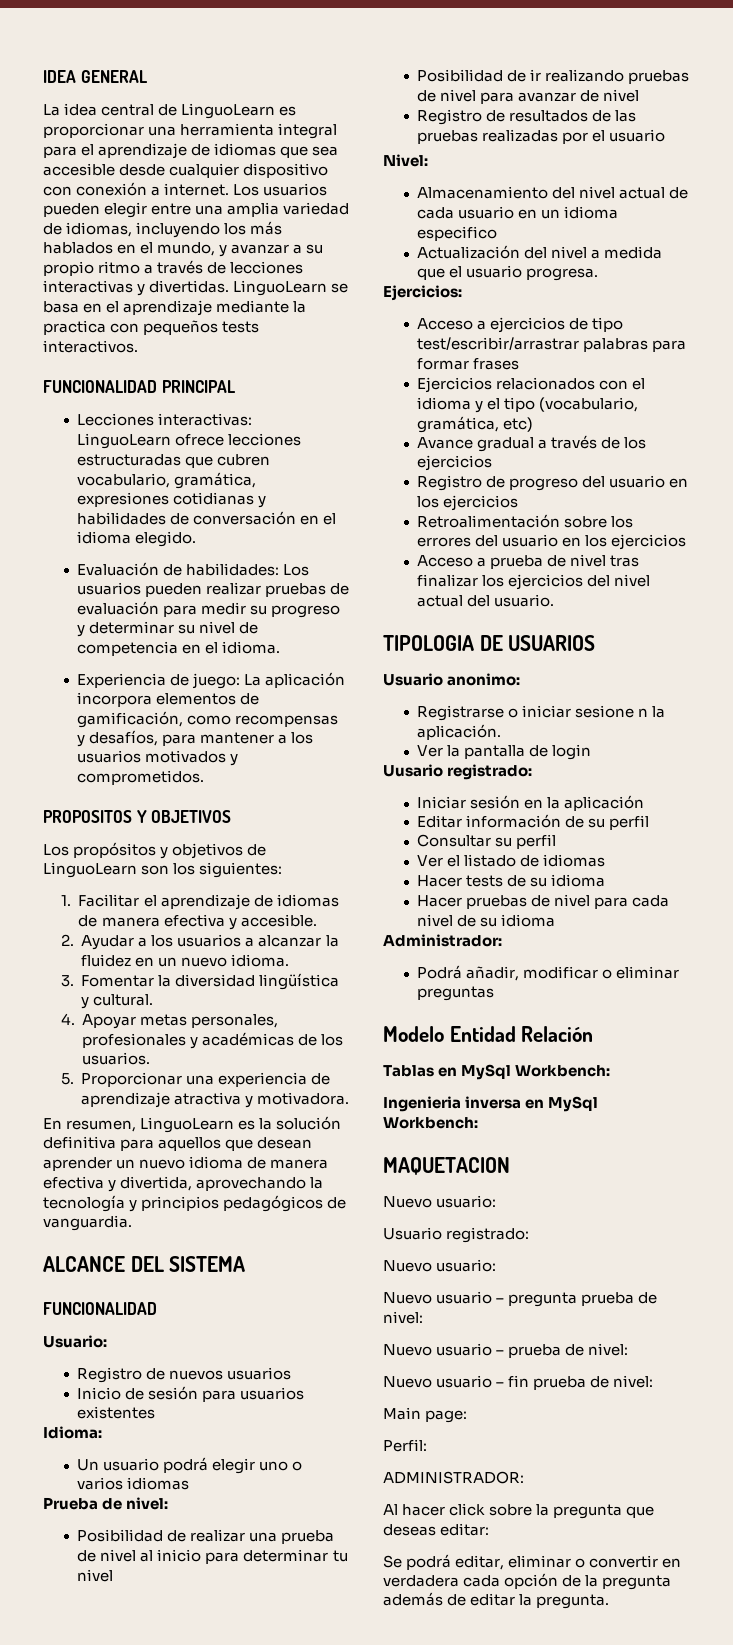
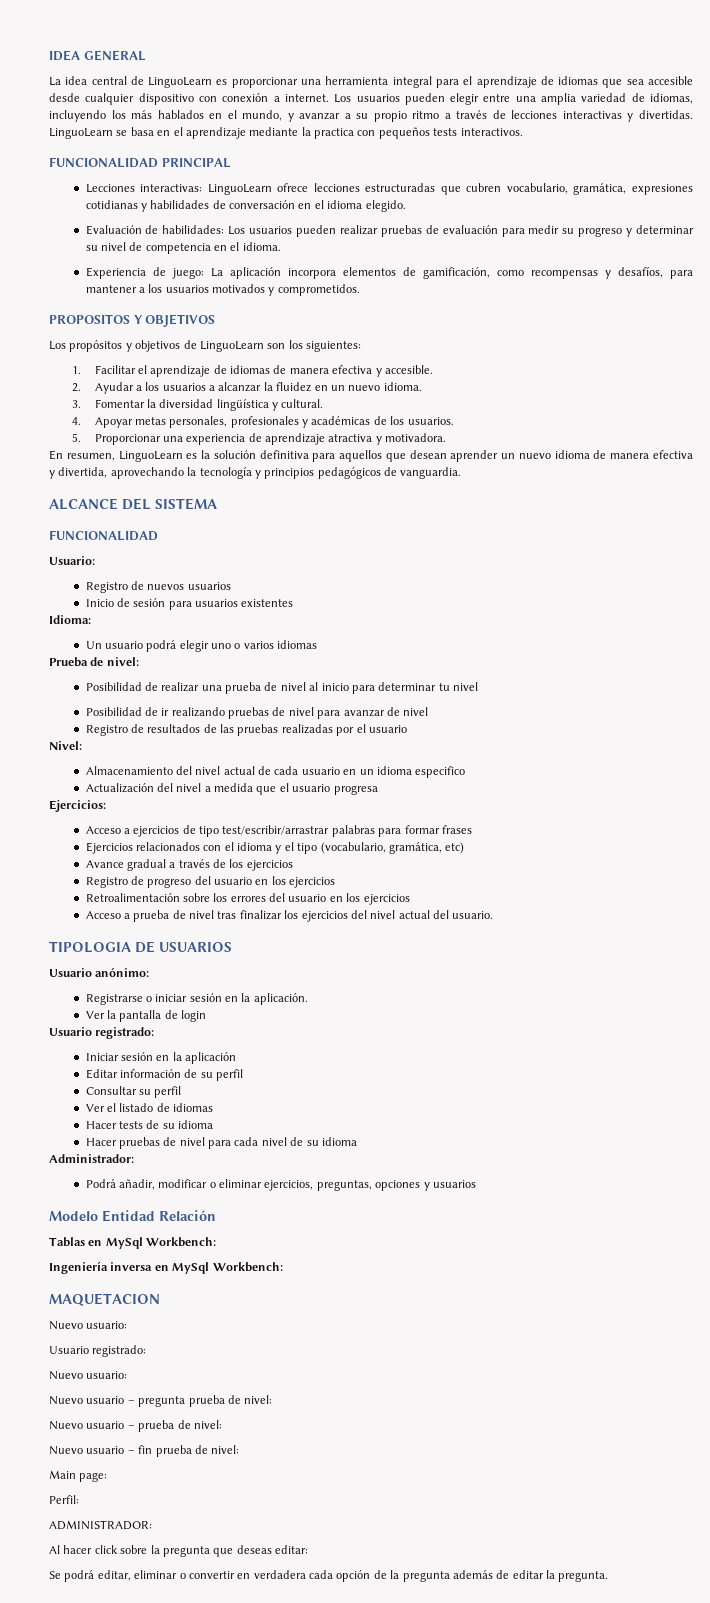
- Actualización del nivel a medida que el usuario progresa.
+ Actualización del nivel a medida que el usuario progresa
- Usuario anonimo:
+ Usuario anónimo:
- Registrarse o iniciar sesione n la aplicación.
+ Registrarse o iniciar sesión en la aplicación.
  Ver la pantalla de login
- Uusario registrado:
+ Usuario registrado:
- Podrá añadir, modificar o eliminar preguntas
+ Podrá añadir, modificar o eliminar ejercicios, preguntas, opciones y usuarios
- Ingenieria inversa en MySql Workbench:
+ Ingeniería inversa en MySql Workbench:

